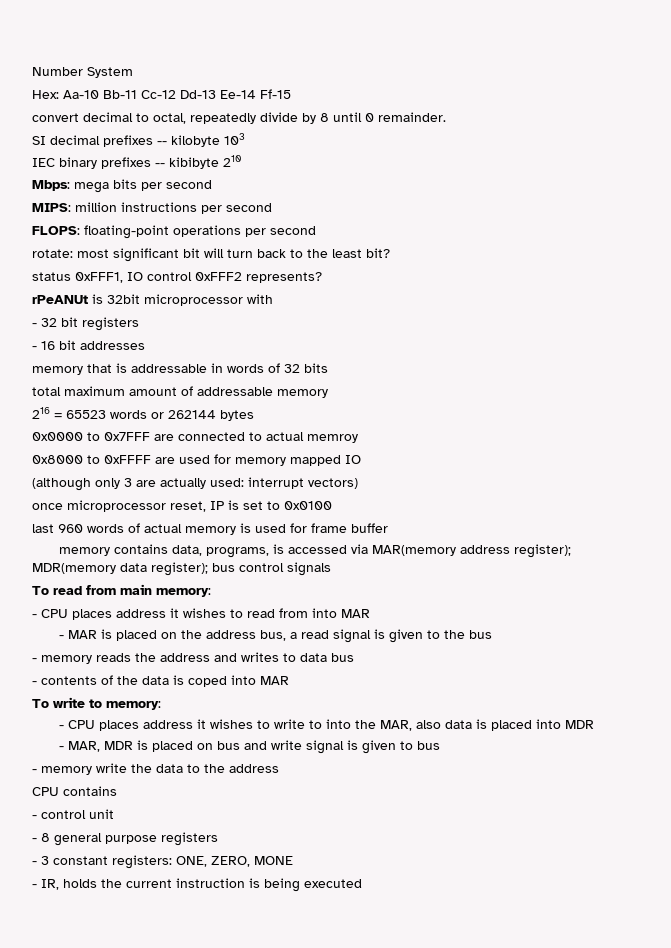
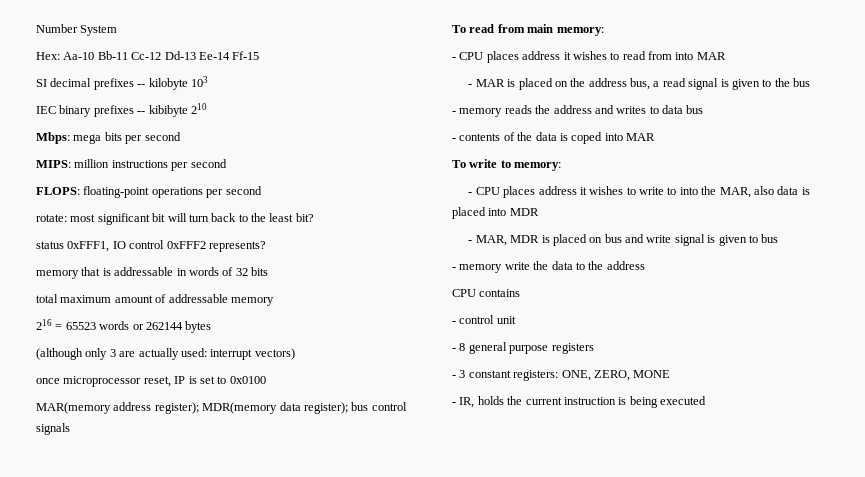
- convert decimal to octal, repeatedly divide by 8 until 0 remainder.
- rPeANUt is 32bit microprocessor with
- - 32 bit registers
- - 16 bit addresses
- 0x0000 to 0x7FFF are connected to actual memroy
- 0x8000 to 0xFFFF are used for memory mapped IO
- last 960 words of actual memory is used for frame buffer
- memory contains data, programs, is accessed via MAR(memory address register); MDR(memory data register); bus control signals
+ MAR(memory address register); MDR(memory data register); bus control signals

